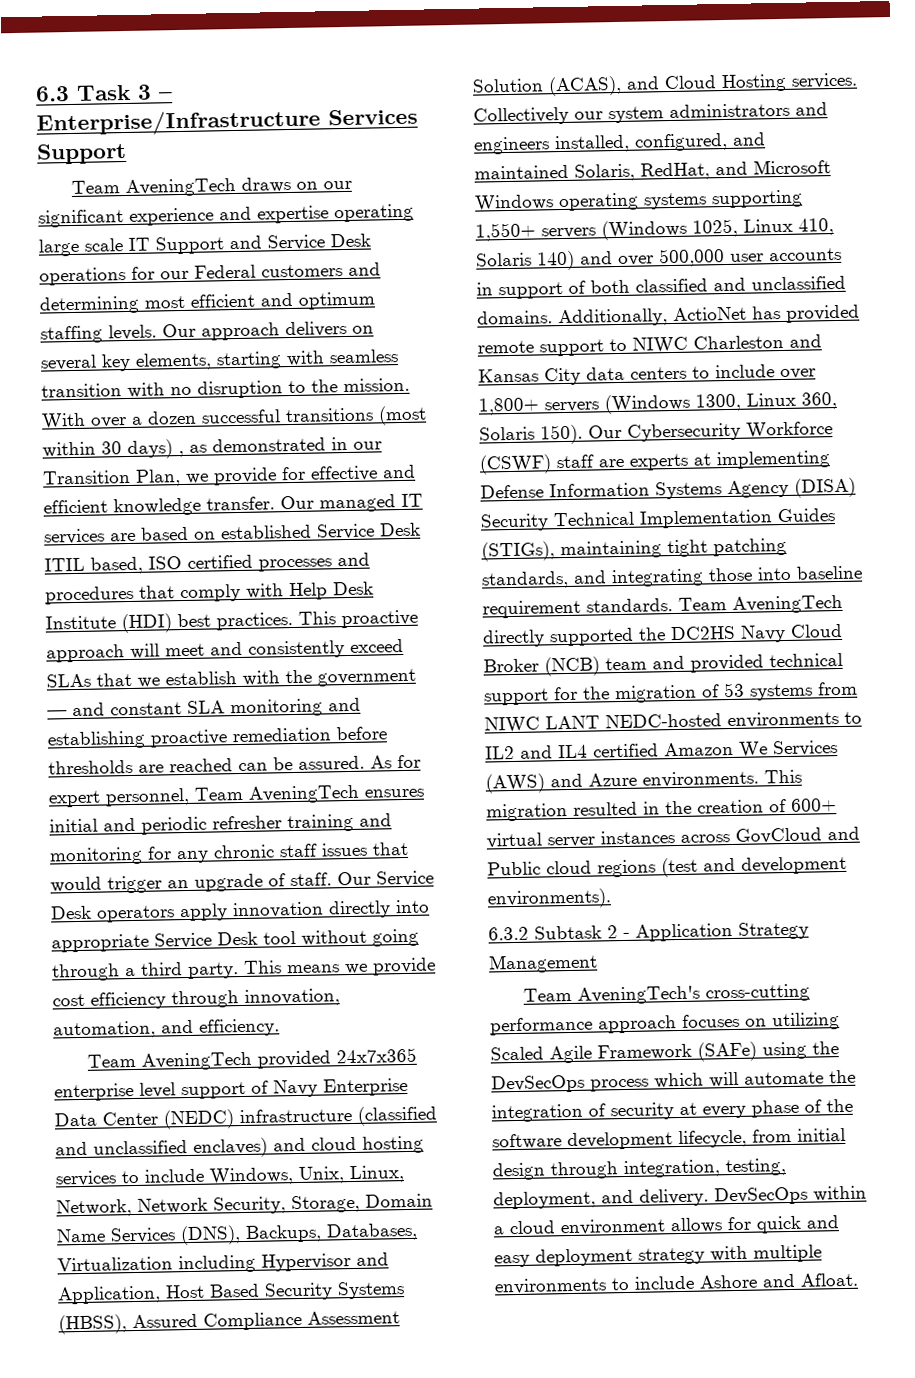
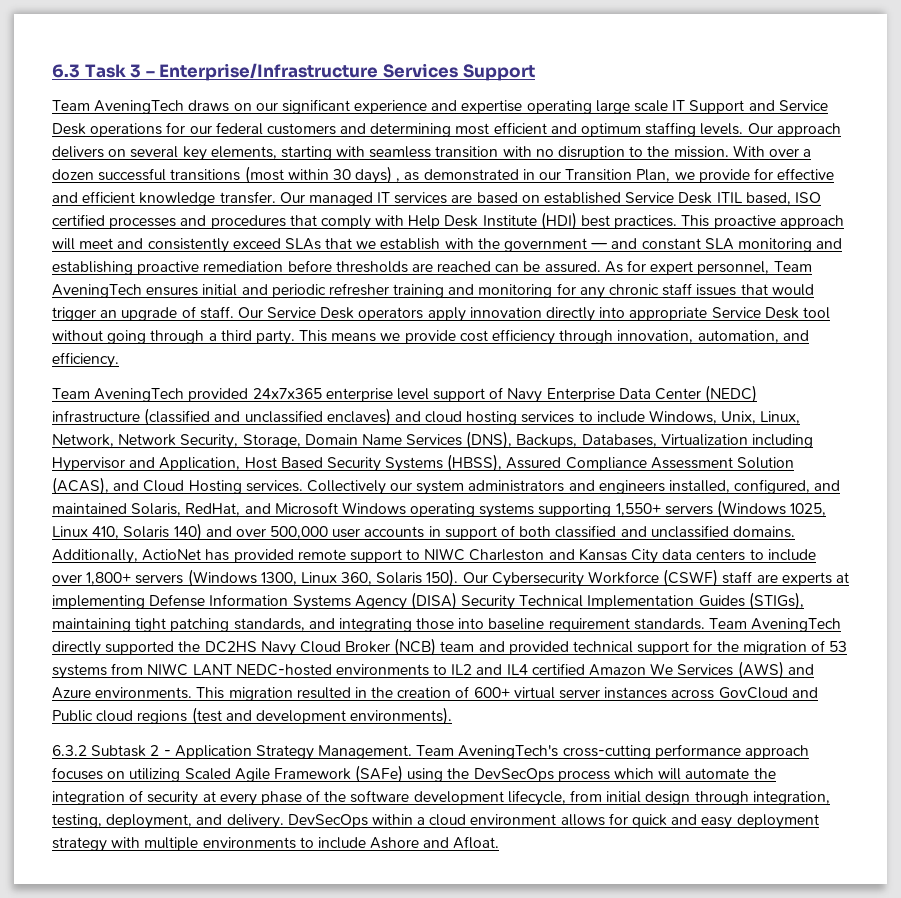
- Team AveningTech draws on our significant experience and expertise operating large scale IT Support and Service Desk operations for our Federal customers and determining most efficient and optimum staffing levels.
+ Team AveningTech draws on our significant experience and expertise operating large scale IT Support and Service Desk operations for our federal customers and determining most efficient and optimum staffing levels.
- 6.3.2 Subtask 2 - Application Strategy Management
- Team AveningTech's cross-cutting performance approach focuses on utilizing Scaled Agile Framework (SAFe) using the DevSecOps process which will automate the integration of security at every phase of the software development lifecycle, from initial design through integration, testing, deployment, and delivery.
+ 6.3.2 Subtask 2 - Application Strategy Management. Team AveningTech's cross-cutting performance approach focuses on utilizing Scaled Agile Framework (SAFe) using the DevSecOps process which will automate the integration of security at every phase of the software development lifecycle, from initial design through integration, testing, deployment, and delivery.

